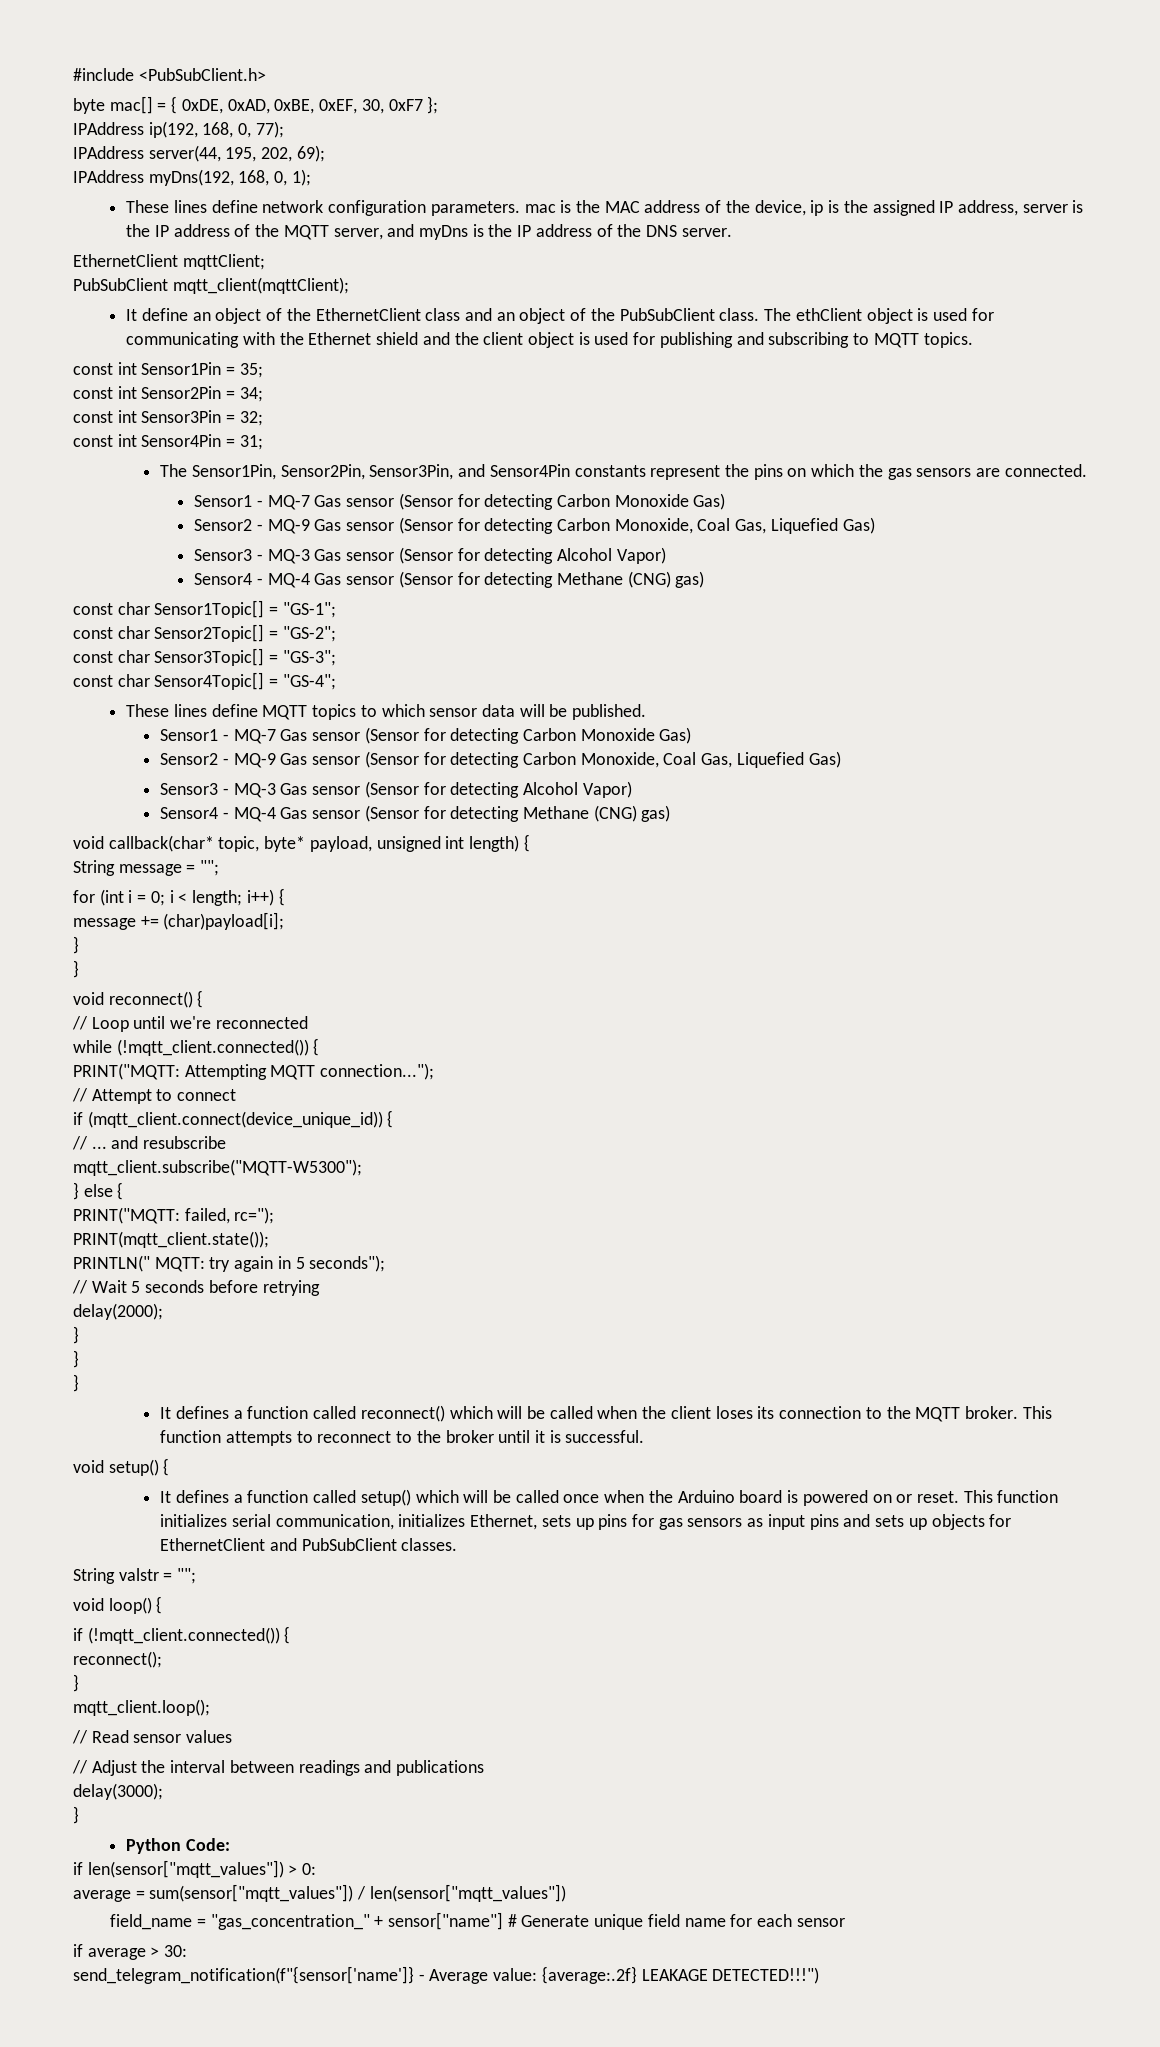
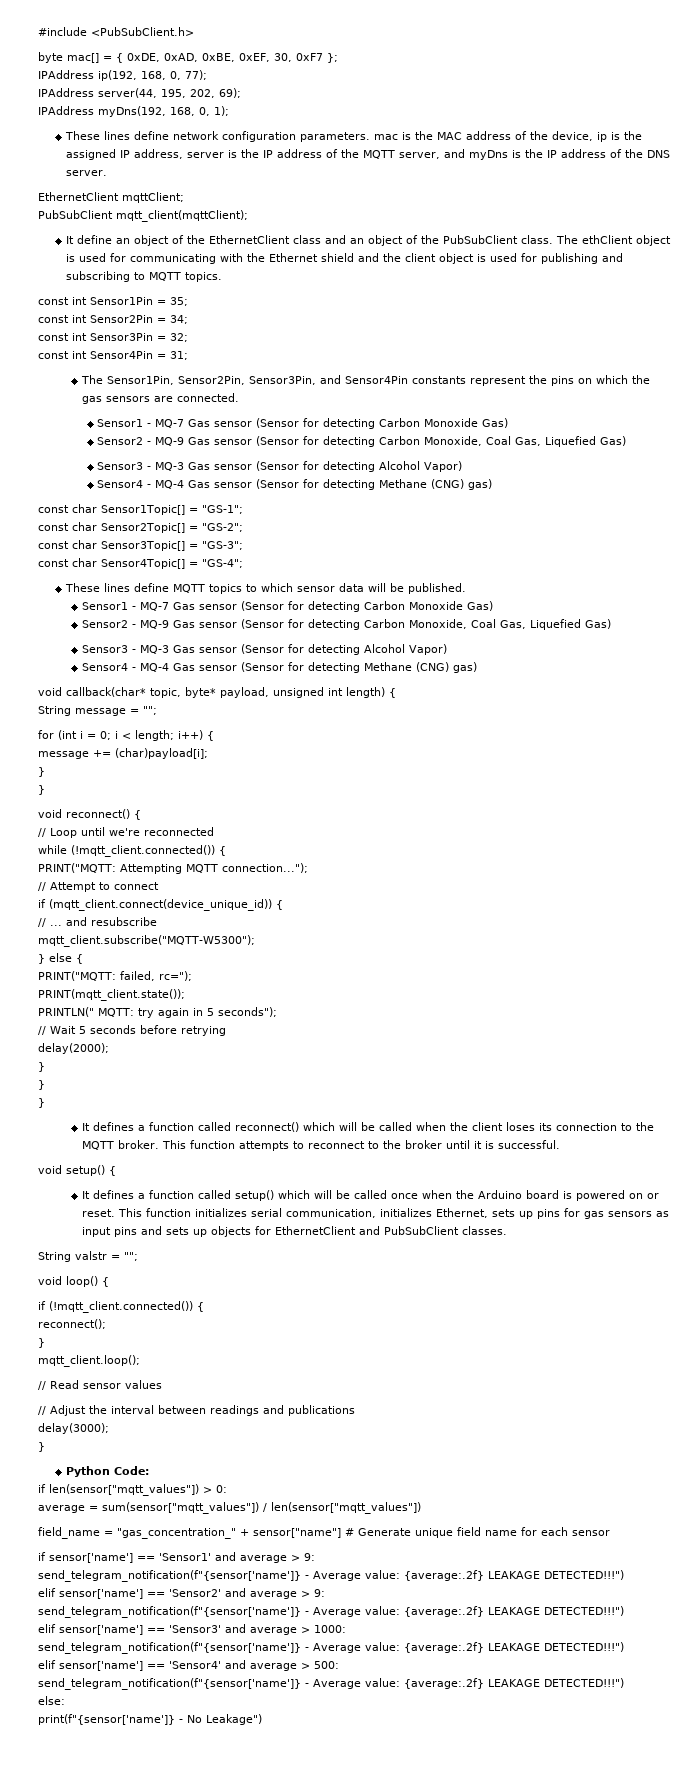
- if average > 30:
+ if sensor['name'] == 'Sensor1' and average > 9:
  send_telegram_notification(f"{sensor['name']} - Average value: {average:.2f} LEAKAGE DETECTED!!!")
+ elif sensor['name'] == 'Sensor2' and average > 9:
+ send_telegram_notification(f"{sensor['name']} - Average value: {average:.2f} LEAKAGE DETECTED!!!")
+ elif sensor['name'] == 'Sensor3' and average > 1000:
+ send_telegram_notification(f"{sensor['name']} - Average value: {average:.2f} LEAKAGE DETECTED!!!")
+ elif sensor['name'] == 'Sensor4' and average > 500:
+ send_telegram_notification(f"{sensor['name']} - Average value: {average:.2f} LEAKAGE DETECTED!!!")
+ else:
+ print(f"{sensor['name']} - No Leakage")

